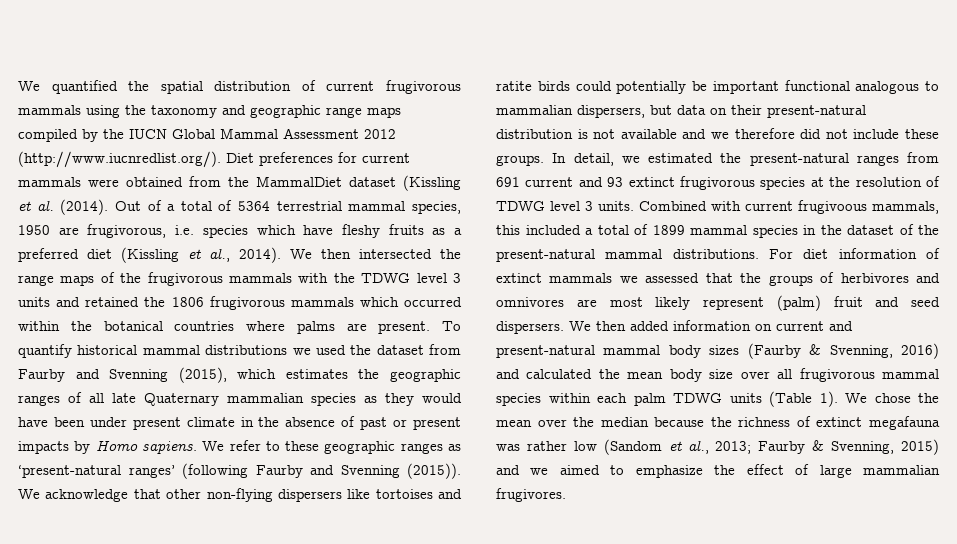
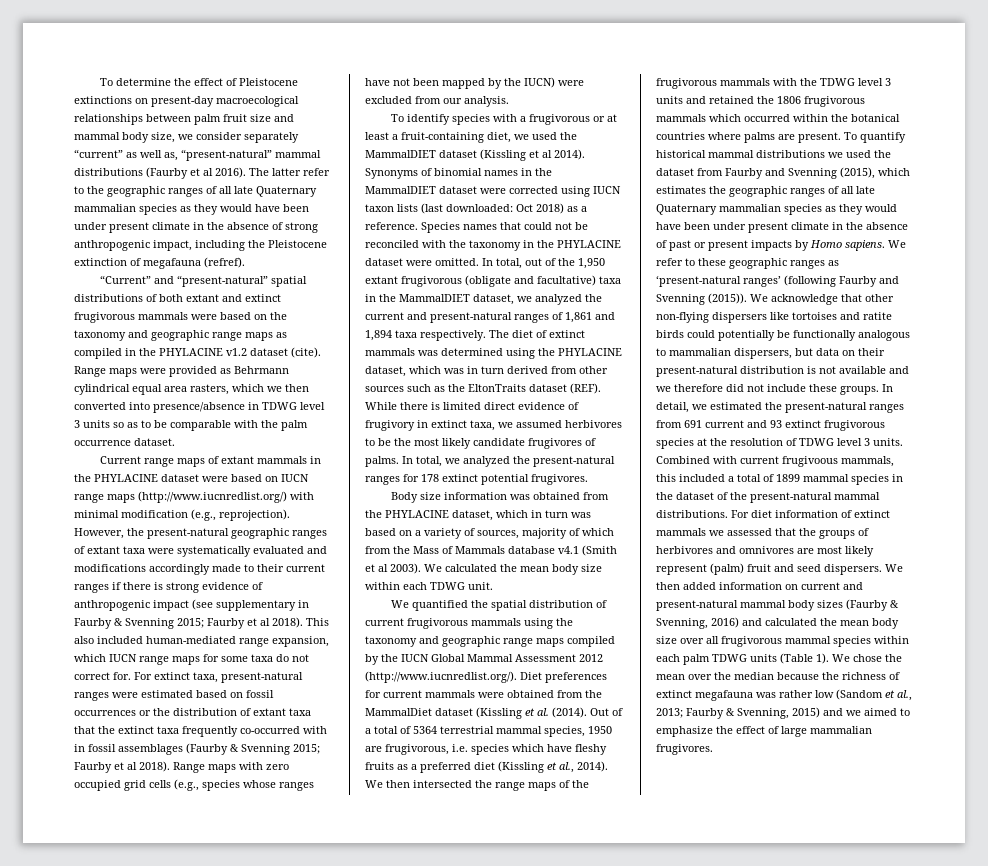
+ To determine the effect of Pleistocene extinctions on present-day macroecological relationships between palm fruit size and mammal body size, we consider separately “current” as well as, “present-natural” mammal distributions (Faurby et al 2016). The latter refer to the geographic ranges of all late Quaternary mammalian species as they would have been under present climate in the absence of strong anthropogenic impact, including the Pleistocene extinction of megafauna (refref).
+ “Current” and “present-natural” spatial distributions of both extant and extinct frugivorous mammals were based on the taxonomy and geographic range maps as compiled in the PHYLACINE v1.2 dataset (cite). Range maps were provided as Behrmann cylindrical equal area rasters, which we then converted into presence/absence in TDWG level 3 units so as to be comparable with the palm occurrence dataset.
+ Current range maps of extant mammals in the PHYLACINE dataset were based on IUCN range maps (http://www.iucnredlist.org/) with minimal modification (e.g., reprojection). However, the present-natural geographic ranges of extant taxa were systematically evaluated and modifications accordingly made to their current ranges if there is strong evidence of anthropogenic impact (see supplementary in Faurby & Svenning 2015; Faurby et al 2018). This also included human-mediated range expansion, which IUCN range maps for some taxa do not correct for. For extinct taxa, present-natural ranges were estimated based on fossil occurrences or the distribution of extant taxa that the extinct taxa frequently co-occurred with in fossil assemblages (Faurby & Svenning 2015; Faurby et al 2018). Range maps with zero occupied grid cells (e.g., species whose ranges have not been mapped by the IUCN) were excluded from our analysis.
+ To identify species with a frugivorous or at least a fruit-containing diet, we used the MammalDIET dataset (Kissling et al 2014). Synonyms of binomial names in the MammalDIET dataset were corrected using IUCN taxon lists (last downloaded: Oct 2018) as a reference. Species names that could not be reconciled with the taxonomy in the PHYLACINE dataset were omitted. In total, out of the 1,950 extant frugivorous (obligate and facultative) taxa in the MammalDIET dataset, we analyzed the current and present-natural ranges of 1,861 and 1,894 taxa respectively. The diet of extinct mammals was determined using the PHYLACINE dataset, which was in turn derived from other sources such as the EltonTraits dataset (REF). While there is limited direct evidence of frugivory in extinct taxa, we assumed herbivores to be the most likely candidate frugivores of palms. In total, we analyzed the present-natural ranges for 178 extinct potential frugivores.
+ Body size information was obtained from the PHYLACINE dataset, which in turn was based on a variety of sources, majority of which from the Mass of Mammals database v4.1 (Smith et al 2003). We calculated the mean body size within each TDWG unit.
- We acknowledge that other non-flying dispersers like tortoises and ratite birds could potentially be important functional analogous to mammalian dispersers, but data on their present-natural distribution is not available and we therefore did not include these groups.
+ We acknowledge that other non-flying dispersers like tortoises and ratite birds could potentially be functionally analogous to mammalian dispersers, but data on their present-natural distribution is not available and we therefore did not include these groups.

